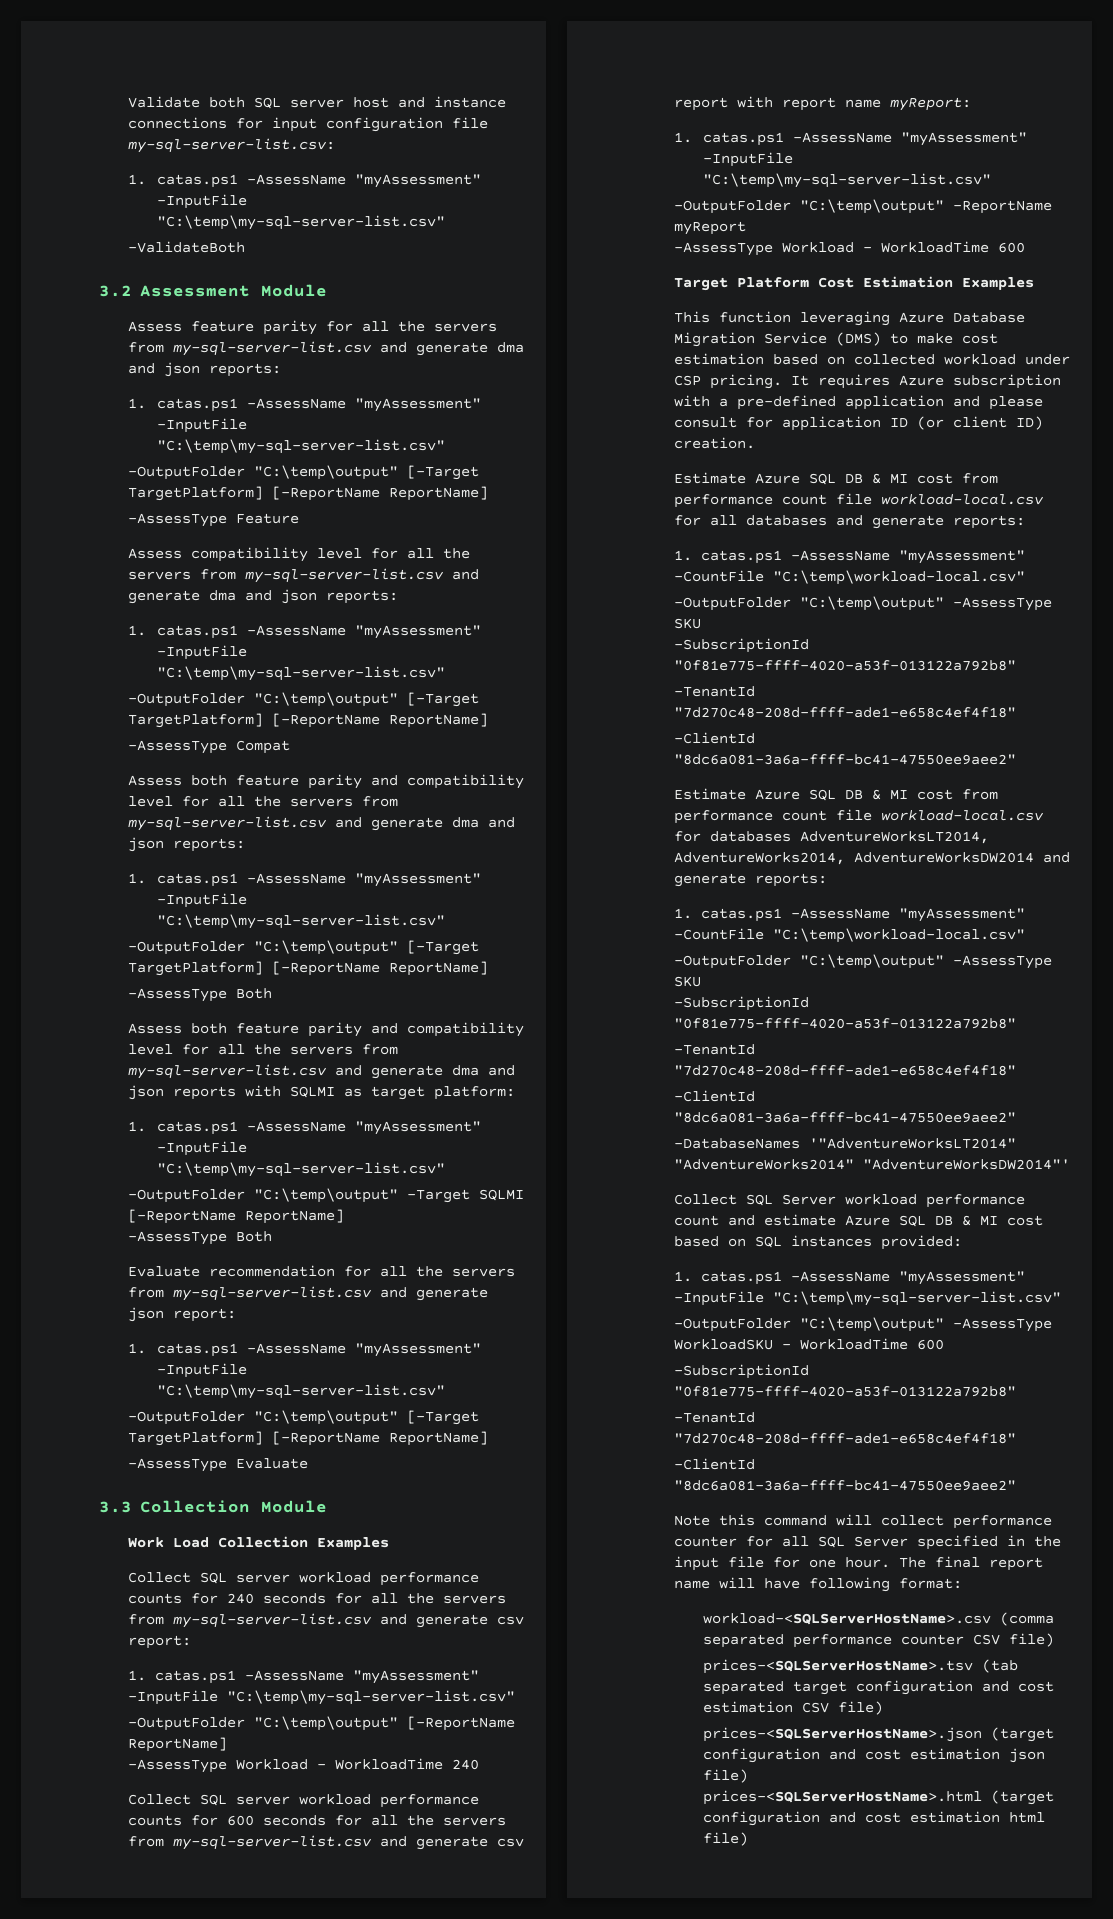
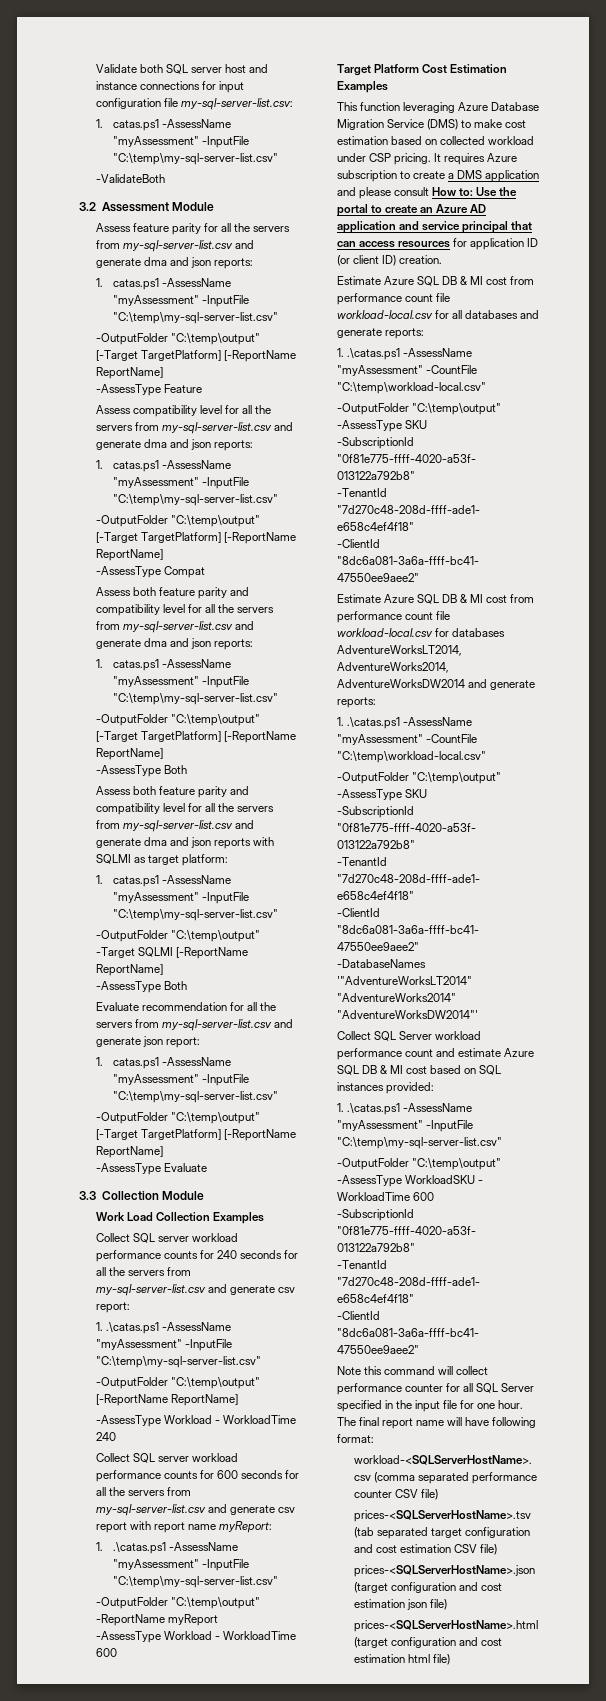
  Collect SQL server workload performance counts for 240 seconds for all the servers from my-sql-server-list.csv and generate csv report:
- 1. catas.ps1 -AssessName "myAssessment" -InputFile "C:\temp\my-sql-server-list.csv"
+ 1. .\catas.ps1 -AssessName "myAssessment" -InputFile "C:\temp\my-sql-server-list.csv"
  Collect SQL server workload performance counts for 600 seconds for all the servers from my-sql-server-list.csv and generate csv report with report name myReport:
- 1. catas.ps1 -AssessName "myAssessment" -InputFile "C:\temp\my-sql-server-list.csv"
+ 1. .\catas.ps1 -AssessName "myAssessment" -InputFile "C:\temp\my-sql-server-list.csv"
- It requires Azure subscription with a pre-defined application and please consult for application ID (or client ID) creation.
+ It requires Azure subscription to create a DMS application and please consult How to: Use the portal to create an Azure AD application and service principal that can access resources for application ID (or client ID) creation.
  Estimate Azure SQL DB & MI cost from performance count file workload-local.csv for all databases and generate reports:
- 1. catas.ps1 -AssessName "myAssessment" -CountFile "C:\temp\workload-local.csv"
+ 1. .\catas.ps1 -AssessName "myAssessment" -CountFile "C:\temp\workload-local.csv"
  Estimate Azure SQL DB & MI cost from performance count file workload-local.csv for databases AdventureWorksLT2014, AdventureWorks2014, AdventureWorksDW2014 and generate reports:
- 1. catas.ps1 -AssessName "myAssessment" -CountFile "C:\temp\workload-local.csv"
+ 1. .\catas.ps1 -AssessName "myAssessment" -CountFile "C:\temp\workload-local.csv"
  Collect SQL Server workload performance count and estimate Azure SQL DB & MI cost based on SQL instances provided:
- 1. catas.ps1 -AssessName "myAssessment" -InputFile "C:\temp\my-sql-server-list.csv"
+ 1. .\catas.ps1 -AssessName "myAssessment" -InputFile "C:\temp\my-sql-server-list.csv"

